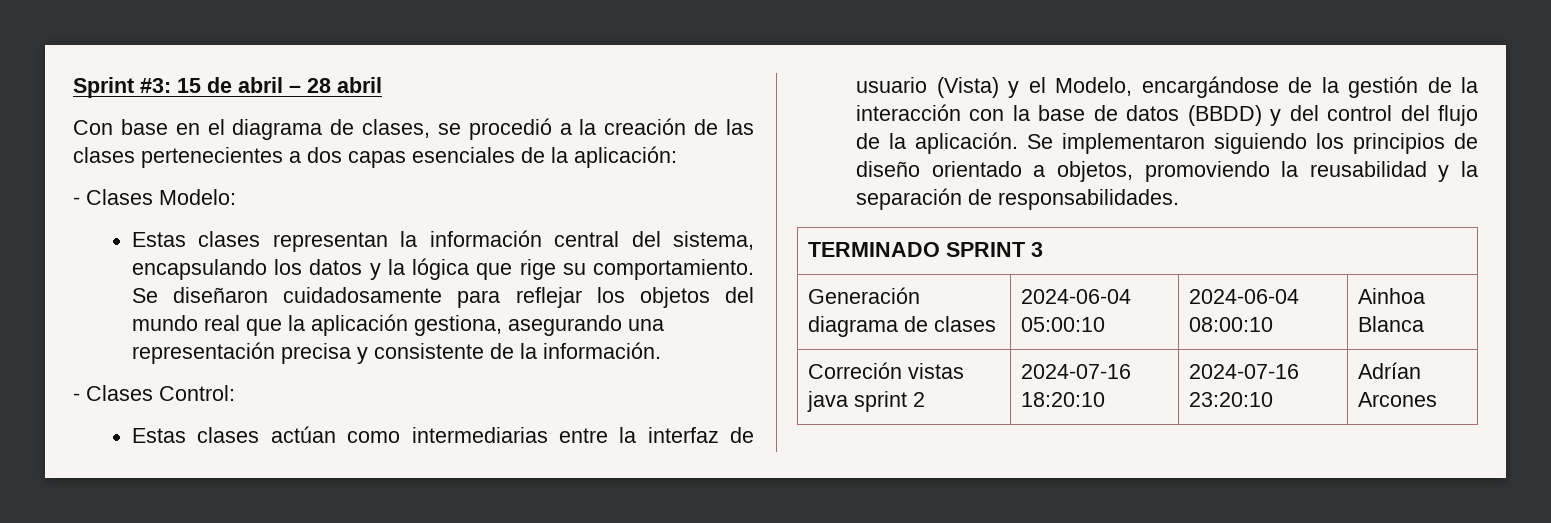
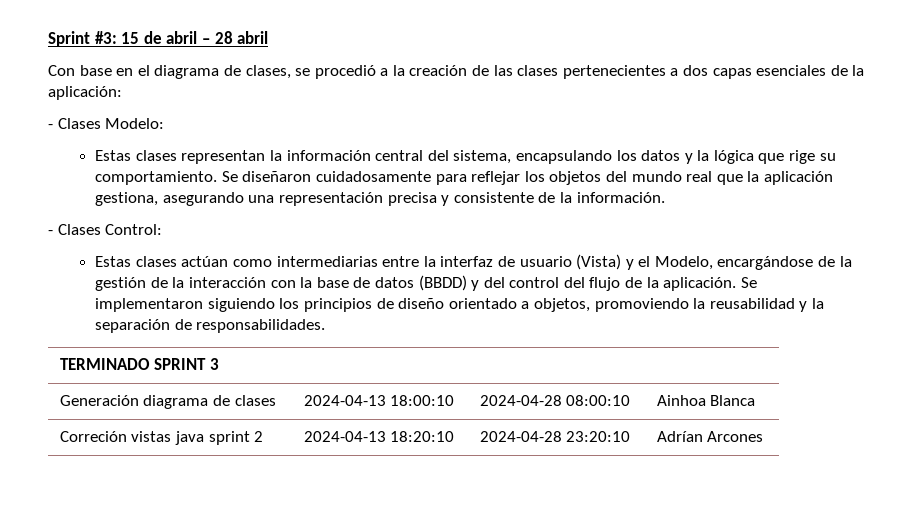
- Generación diagrama de clases | 2024-06-04 05:00:10 | 2024-06-04 08:00:10 | Ainhoa Blanca
+ Generación diagrama de clases | 2024-04-13 18:00:10 | 2024-04-28 08:00:10 | Ainhoa Blanca
- Correción vistas java sprint 2 | 2024-07-16 18:20:10 | 2024-07-16 23:20:10 | Adrían Arcones
+ Correción vistas java sprint 2 | 2024-04-13 18:20:10 | 2024-04-28 23:20:10 | Adrían Arcones

